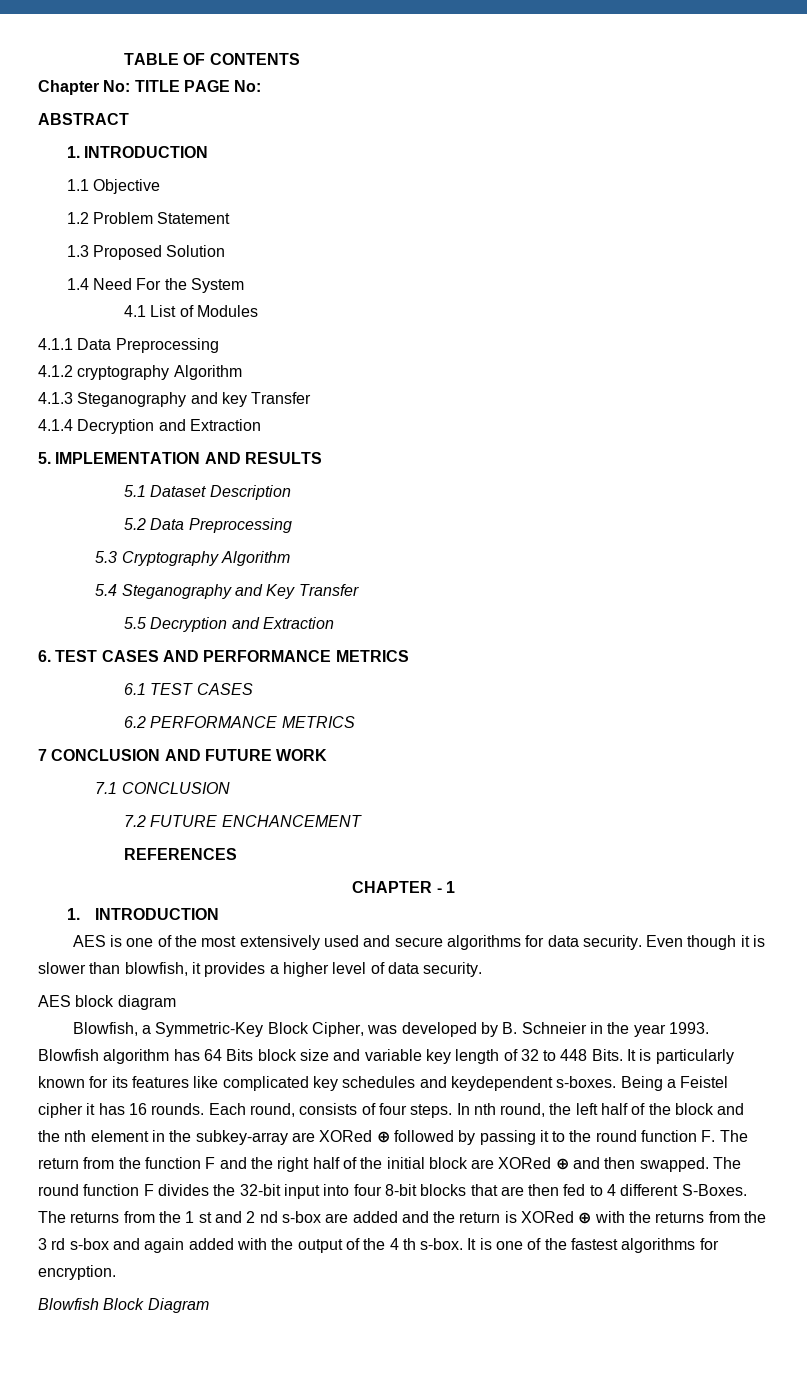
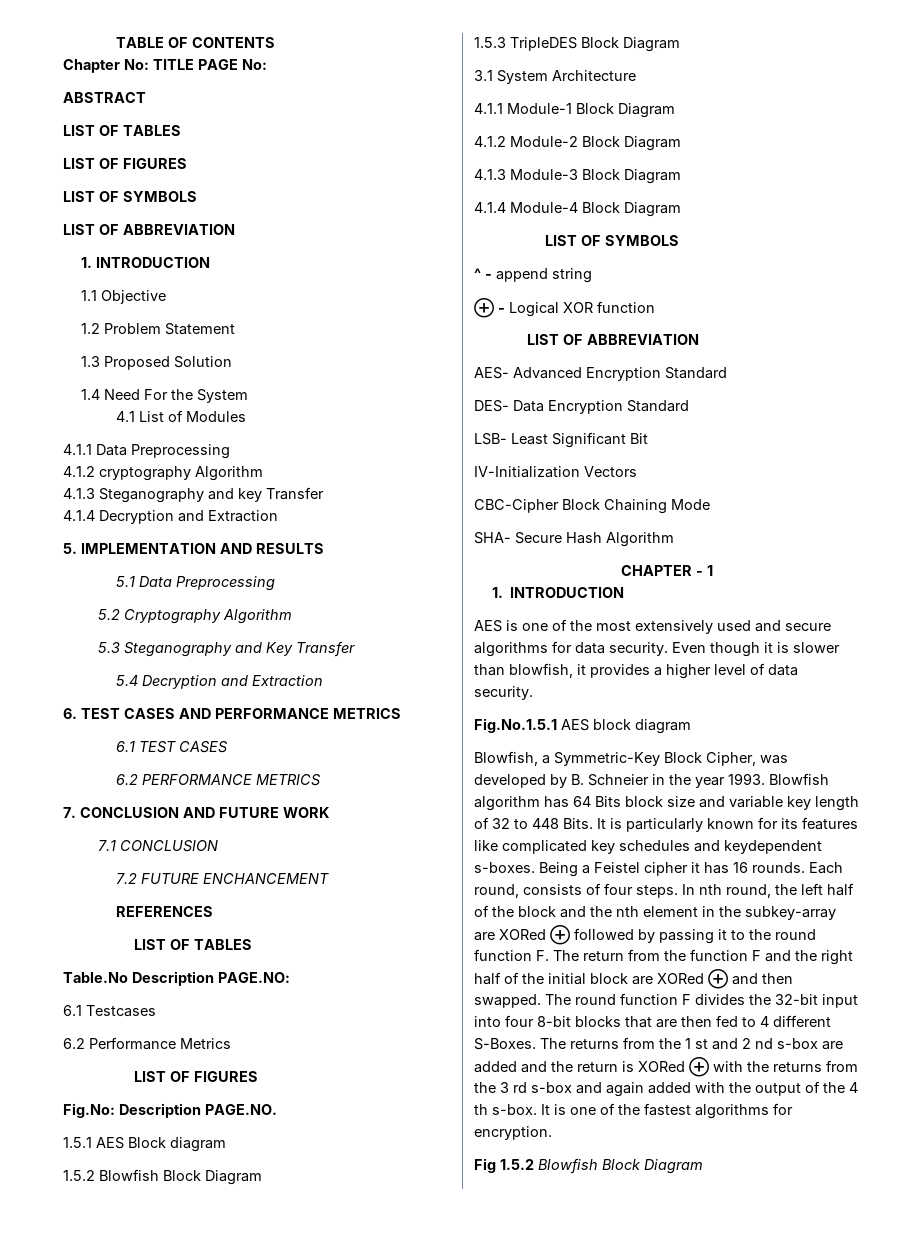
  ABSTRACT
+ LIST OF TABLES
+ LIST OF FIGURES
+ LIST OF SYMBOLS
+ LIST OF ABBREVIATION
- 5.1 Dataset Description
- 5.2 Data Preprocessing
- 5.3 Cryptography Algorithm
+ 5.1 Data Preprocessing
+ 5.2 Cryptography Algorithm
- 5.4 Steganography and Key Transfer
+ 5.3 Steganography and Key Transfer
- 5.5 Decryption and Extraction
+ 5.4 Decryption and Extraction
- 7 CONCLUSION AND FUTURE WORK
+ 7. CONCLUSION AND FUTURE WORK
  REFERENCES
+ LIST OF TABLES
+ Table.No Description PAGE.NO:
+ 6.1 Testcases
+ 6.2 Performance Metrics
+ LIST OF FIGURES
+ Fig.No: Description PAGE.NO.
+ 1.5.1 AES Block diagram
+ 1.5.2 Blowfish Block Diagram
+ 1.5.3 TripleDES Block Diagram
+ 3.1 System Architecture
+ 4.1.1 Module-1 Block Diagram
+ 4.1.2 Module-2 Block Diagram
+ 4.1.3 Module-3 Block Diagram
+ 4.1.4 Module-4 Block Diagram
+ LIST OF SYMBOLS
+ ^ - append string
+ ⊕ - Logical XOR function
+ LIST OF ABBREVIATION
+ AES- Advanced Encryption Standard
+ DES- Data Encryption Standard
+ LSB- Least Significant Bit
+ IV-Initialization Vectors
+ CBC-Cipher Block Chaining Mode
+ SHA- Secure Hash Algorithm
- AES block diagram
+ Fig.No.1.5.1 AES block diagram
- Blowfish Block Diagram
+ Fig 1.5.2 Blowfish Block Diagram

